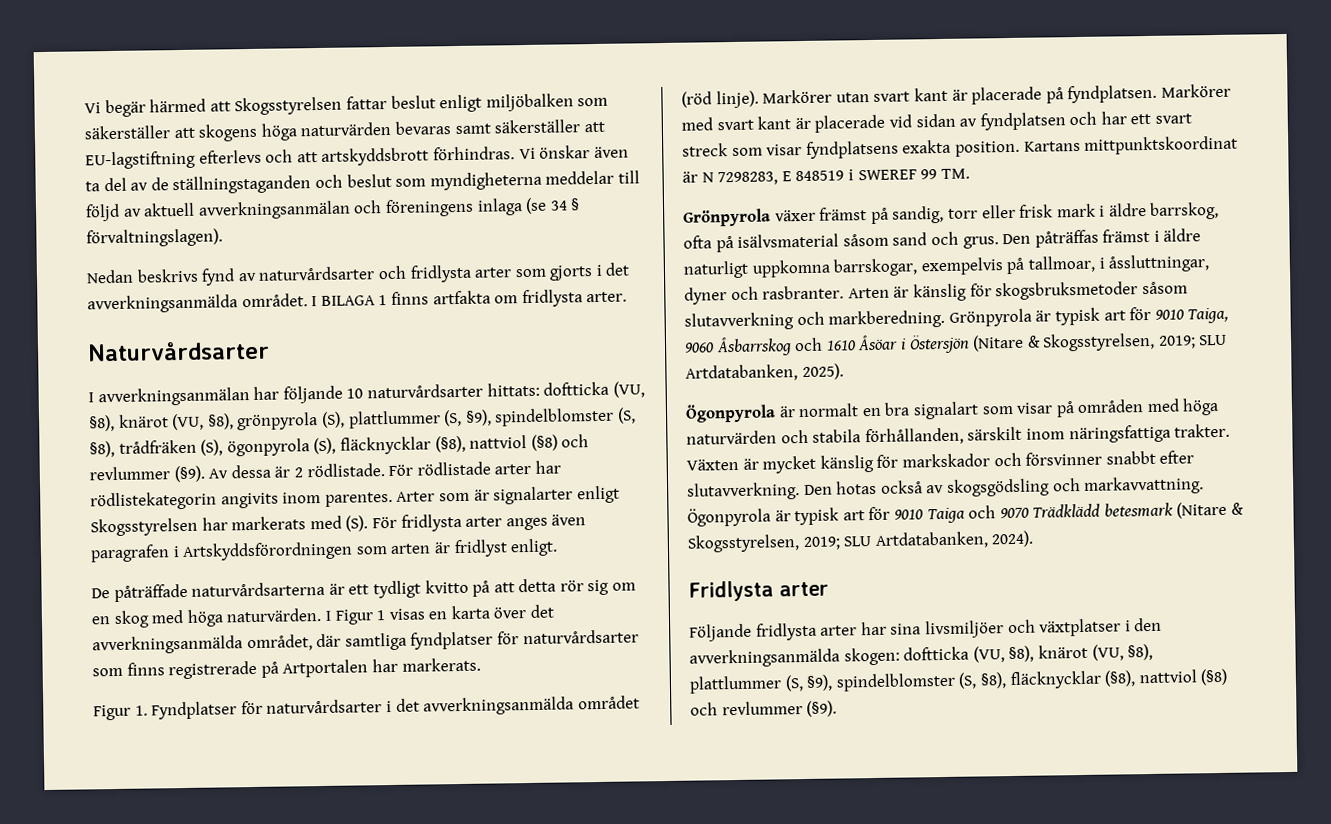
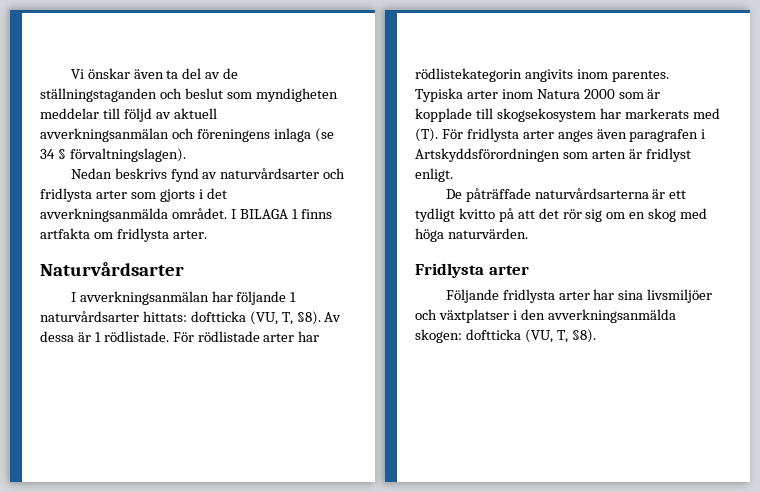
- Vi begär härmed att Skogsstyrelsen fattar beslut enligt miljöbalken som säkerställer att skogens höga naturvärden bevaras samt säkerställer att EU-lagstiftning efterlevs och att artskyddsbrott förhindras. Vi önskar även ta del av de ställningstaganden och beslut som myndigheterna meddelar till följd av aktuell avverkningsanmälan och föreningens inlaga (se 34 § förvaltningslagen).
+ Vi önskar även ta del av de ställningstaganden och beslut som myndigheten meddelar till följd av aktuell avverkningsanmälan och föreningens inlaga (se 34 § förvaltningslagen).
- I avverkningsanmälan har följande 10 naturvårdsarter hittats: doftticka (VU, §8), knärot (VU, §8), grönpyrola (S), plattlummer (S, §9), spindelblomster (S, §8), trådfräken (S), ögonpyrola (S), fläcknycklar (§8), nattviol (§8) och revlummer (§9).
+ I avverkningsanmälan har följande 1 naturvårdsarter hittats: doftticka (VU, T, §8).
- Av dessa är 2 rödlistade.
+ Av dessa är 1 rödlistade.
- Arter som är signalarter enligt Skogsstyrelsen har markerats med (S). För fridlysta arter anges även paragrafen i Artskyddsförordningen som arten är fridlyst enligt.
+ Typiska arter inom Natura 2000 som är kopplade till skogsekosystem har markerats med (T). För fridlysta arter anges även paragrafen i Artskyddsförordningen som arten är fridlyst enligt.
- De påträffade naturvårdsarterna är ett tydligt kvitto på att detta rör sig om en skog med höga naturvärden. I Figur 1 visas en karta över det avverkningsanmälda området, där samtliga fyndplatser för naturvårdsarter som finns registrerade på Artportalen har markerats.
- Figur 1. Fyndplatser för naturvårdsarter i det avverkningsanmälda området (röd linje). Markörer utan svart kant är placerade på fyndplatsen. Markörer med svart kant är placerade vid sidan av fyndplatsen och har ett svart streck som visar fyndplatsens exakta position. Kartans mittpunktskoordinat är N 7298283, E 848519 i SWEREF 99 TM.
- Grönpyrola växer främst på sandig, torr eller frisk mark i äldre barrskog, ofta på isälvsmaterial såsom sand och grus. Den påträffas främst i äldre naturligt uppkomna barrskogar, exempelvis på tallmoar, i åssluttningar, dyner och rasbranter. Arten är känslig för skogsbruksmetoder såsom slutavverkning och markberedning. Grönpyrola är typisk art för 9010 Taiga, 9060 Åsbarrskog och 1610 Åsöar i Östersjön (Nitare & Skogsstyrelsen, 2019; SLU Artdatabanken, 2025).
- Ögonpyrola är normalt en bra signalart som visar på områden med höga naturvärden och stabila förhållanden, särskilt inom näringsfattiga trakter. Växten är mycket känslig för markskador och försvinner snabbt efter slutavverkning. Den hotas också av skogsgödsling och markavvattning. Ögonpyrola är typisk art för 9010 Taiga och 9070 Trädklädd betesmark (Nitare & Skogsstyrelsen, 2019; SLU Artdatabanken, 2024).
+ De påträffade naturvårdsarterna är ett tydligt kvitto på att det rör sig om en skog med höga naturvärden.
- Följande fridlysta arter har sina livsmiljöer och växtplatser i den avverkningsanmälda skogen: doftticka (VU, §8), knärot (VU, §8), plattlummer (S, §9), spindelblomster (S, §8), fläcknycklar (§8), nattviol (§8) och revlummer (§9).
+ Följande fridlysta arter har sina livsmiljöer och växtplatser i den avverkningsanmälda skogen: doftticka (VU, T, §8).

